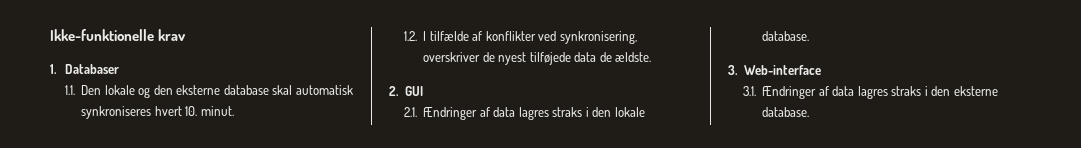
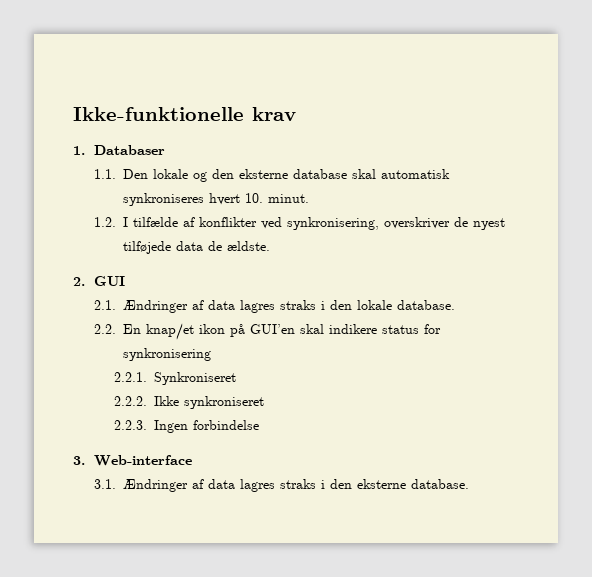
+ 2.2. En knap/et ikon på GUI’en skal indikere status for synkronisering
+ 2.2.1. Synkroniseret
+ 2.2.2. Ikke synkroniseret
+ 2.2.3. Ingen forbindelse

